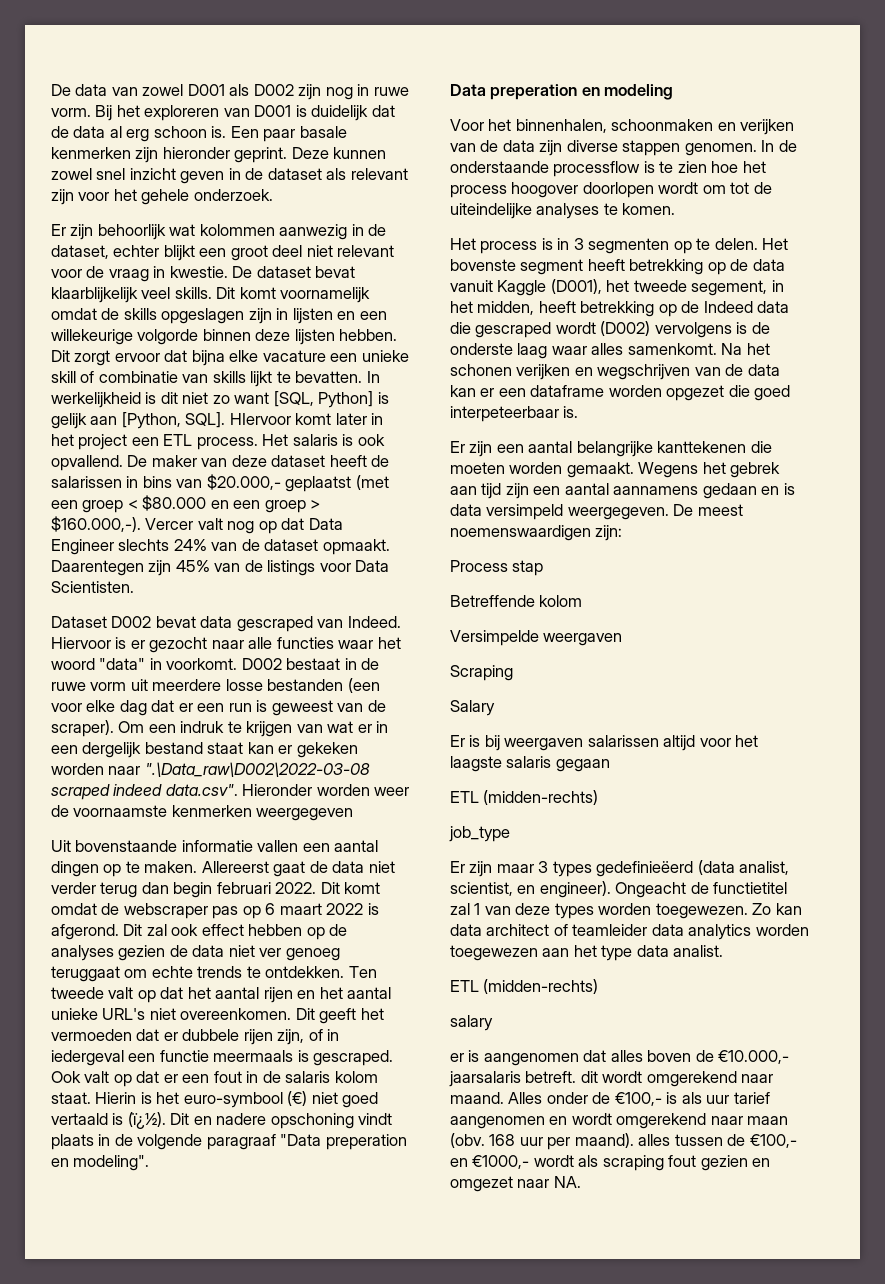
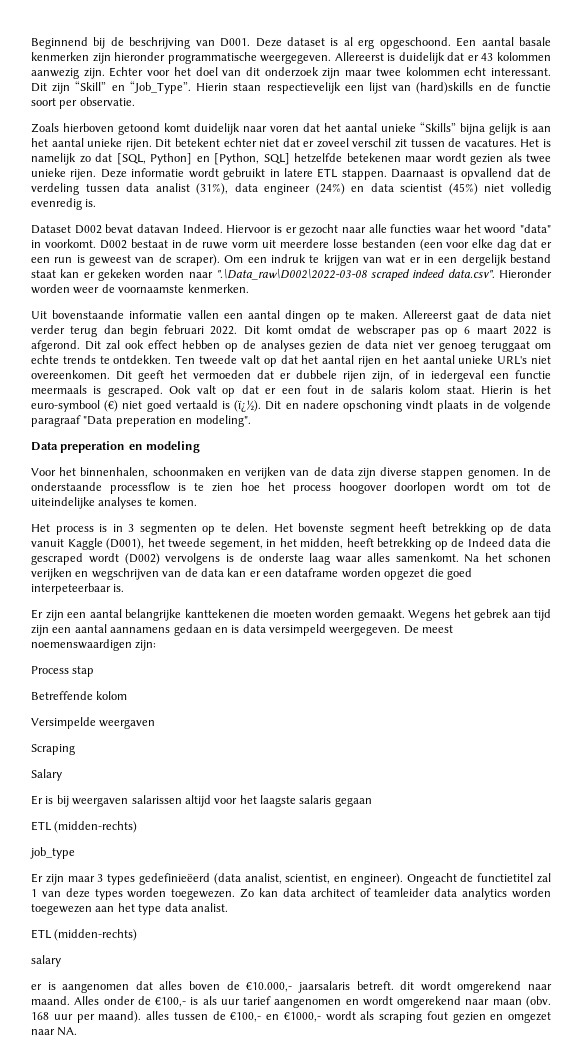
- De data van zowel D001 als D002 zijn nog in ruwe vorm. Bij het exploreren van D001 is duidelijk dat de data al erg schoon is. Een paar basale kenmerken zijn hieronder geprint. Deze kunnen zowel snel inzicht geven in de dataset als relevant zijn voor het gehele onderzoek.
- Er zijn behoorlijk wat kolommen aanwezig in de dataset, echter blijkt een groot deel niet relevant voor de vraag in kwestie. De dataset bevat klaarblijkelijk veel skills. Dit komt voornamelijk omdat de skills opgeslagen zijn in lijsten en een willekeurige volgorde binnen deze lijsten hebben. Dit zorgt ervoor dat bijna elke vacature een unieke skill of combinatie van skills lijkt te bevatten. In werkelijkheid is dit niet zo want [SQL, Python] is gelijk aan [Python, SQL]. HIervoor komt later in het project een ETL process. Het salaris is ook opvallend. De maker van deze dataset heeft de salarissen in bins van $20.000,- geplaatst (met een groep < $80.000 en een groep > $160.000,-). Vercer valt nog op dat Data Engineer slechts 24% van de dataset opmaakt. Daarentegen zijn 45% van de listings voor Data Scientisten.
+ Beginnend bij de beschrijving van D001. Deze dataset is al erg opgeschoond. Een aantal basale kenmerken zijn hieronder programmatische weergegeven. Allereerst is duidelijk dat er 43 kolommen aanwezig zijn. Echter voor het doel van dit onderzoek zijn maar twee kolommen echt interessant. Dit zijn “Skill” en “Job_Type”. Hierin staan respectievelijk een lijst van (hard)skills en de functie soort per observatie.
+ Zoals hierboven getoond komt duidelijk naar voren dat het aantal unieke “Skills” bijna gelijk is aan het aantal unieke rijen. Dit betekent echter niet dat er zoveel verschil zit tussen de vacatures. Het is namelijk zo dat [SQL, Python] en [Python, SQL] hetzelfde betekenen maar wordt gezien als twee unieke rijen. Deze informatie wordt gebruikt in latere ETL stappen. Daarnaast is opvallend dat de verdeling tussen data analist (31%), data engineer (24%) en data scientist (45%) niet volledig evenredig is.
- Dataset D002 bevat data gescraped van Indeed.
+ Dataset D002 bevat datavan Indeed.
- Om een indruk te krijgen van wat er in een dergelijk bestand staat kan er gekeken worden naar ".\Data_raw\D002\2022-03-08 scraped indeed data.csv". Hieronder worden weer de voornaamste kenmerken weergegeven
+ Om een indruk te krijgen van wat er in een dergelijk bestand staat kan er gekeken worden naar ".\Data_raw\D002\2022-03-08 scraped indeed data.csv". Hieronder worden weer de voornaamste kenmerken.

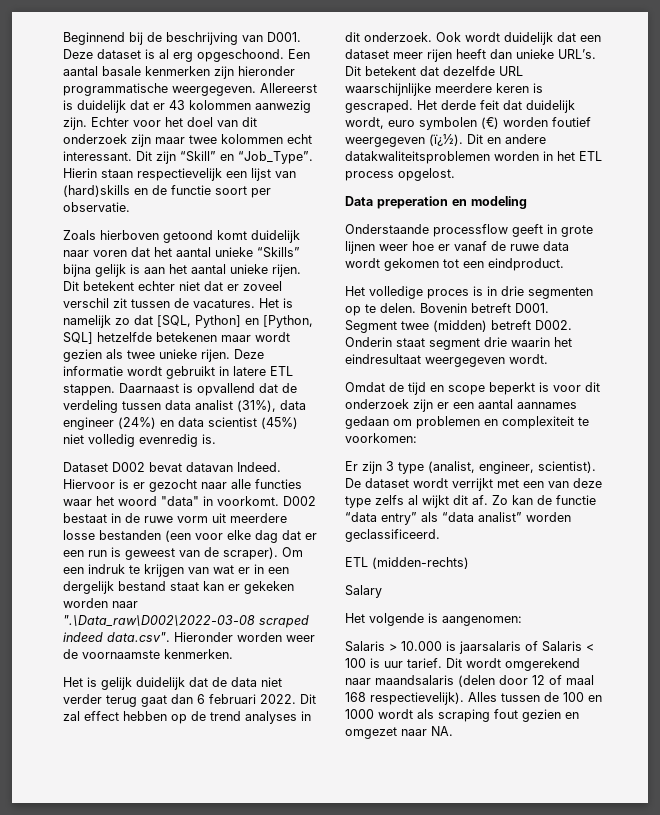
- Uit bovenstaande informatie vallen een aantal dingen op te maken. Allereerst gaat de data niet verder terug dan begin februari 2022. Dit komt omdat de webscraper pas op 6 maart 2022 is afgerond. Dit zal ook effect hebben op de analyses gezien de data niet ver genoeg teruggaat om echte trends te ontdekken. Ten tweede valt op dat het aantal rijen en het aantal unieke URL's niet overeenkomen. Dit geeft het vermoeden dat er dubbele rijen zijn, of in iedergeval een functie meermaals is gescraped. Ook valt op dat er een fout in de salaris kolom staat. Hierin is het euro-symbool (€) niet goed vertaald is (ï¿½). Dit en nadere opschoning vindt plaats in de volgende paragraaf "Data preperation en modeling".
+ Het is gelijk duidelijk dat de data niet verder terug gaat dan 6 februari 2022. Dit zal effect hebben op de trend analyses in dit onderzoek. Ook wordt duidelijk dat een dataset meer rijen heeft dan unieke URL’s. Dit betekent dat dezelfde URL waarschijnlijke meerdere keren is gescraped. Het derde feit dat duidelijk wordt, euro symbolen (€) worden foutief weergegeven (ï¿½). Dit en andere datakwaliteitsproblemen worden in het ETL process opgelost.
  Data preperation en modeling
- Voor het binnenhalen, schoonmaken en verijken van de data zijn diverse stappen genomen. In de onderstaande processflow is te zien hoe het process hoogover doorlopen wordt om tot de uiteindelijke analyses te komen.
- Het process is in 3 segmenten op te delen.
+ Onderstaande processflow geeft in grote lijnen weer hoe er vanaf de ruwe data wordt gekomen tot een eindproduct.
+ Het volledige proces is in drie segmenten op te delen.
- Het bovenste segment heeft betrekking op de data vanuit Kaggle (D001), het tweede segement, in het midden, heeft betrekking op de Indeed data die gescraped wordt (D002) vervolgens is de onderste laag waar alles samenkomt. Na het schonen verijken en wegschrijven van de data kan er een dataframe worden opgezet die goed interpeteerbaar is.
- Er zijn een aantal belangrijke kanttekenen die moeten worden gemaakt. Wegens het gebrek aan tijd zijn een aantal aannamens gedaan en is data versimpeld weergegeven. De meest noemenswaardigen zijn:
- Process stap
- Betreffende kolom
- Versimpelde weergaven
- Scraping
+ Bovenin betreft D001. Segment twee (midden) betreft D002. Onderin staat segment drie waarin het eindresultaat weergegeven wordt.
+ Omdat de tijd en scope beperkt is voor dit onderzoek zijn er een aantal aannames gedaan om problemen en complexiteit te voorkomen:
+ Er zijn 3 type (analist, engineer, scientist). De dataset wordt verrijkt met een van deze type zelfs al wijkt dit af. Zo kan de functie “data entry” als “data analist” worden geclassificeerd.
+ ETL (midden-rechts)
  Salary
- Er is bij weergaven salarissen altijd voor het laagste salaris gegaan
- ETL (midden-rechts)
- job_type
- Er zijn maar 3 types gedefinieëerd (data analist, scientist, en engineer). Ongeacht de functietitel zal 1 van deze types worden toegewezen. Zo kan data architect of teamleider data analytics worden toegewezen aan het type data analist.
- ETL (midden-rechts)
- salary
- er is aangenomen dat alles boven de €10.000,- jaarsalaris betreft. dit wordt omgerekend naar maand. Alles onder de €100,- is als uur tarief aangenomen en wordt omgerekend naar maan (obv. 168 uur per maand). alles tussen de €100,- en €1000,- wordt als scraping fout gezien en omgezet naar NA.
+ Het volgende is aangenomen:
+ Salaris > 10.000 is jaarsalaris of Salaris < 100 is uur tarief. Dit wordt omgerekend naar maandsalaris (delen door 12 of maal 168 respectievelijk). Alles tussen de 100 en 1000 wordt als scraping fout gezien en omgezet naar NA.

